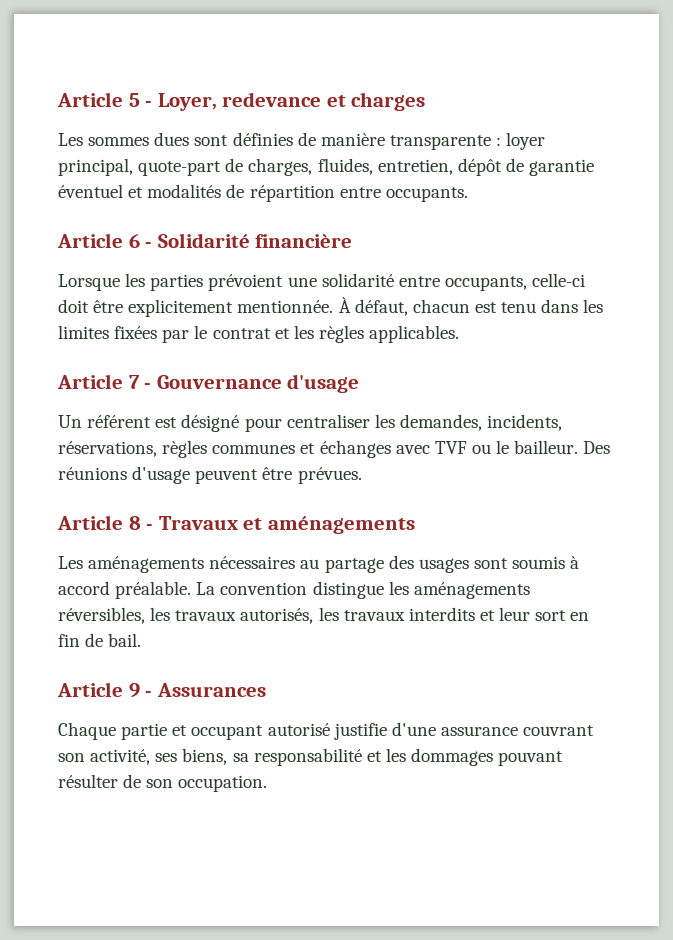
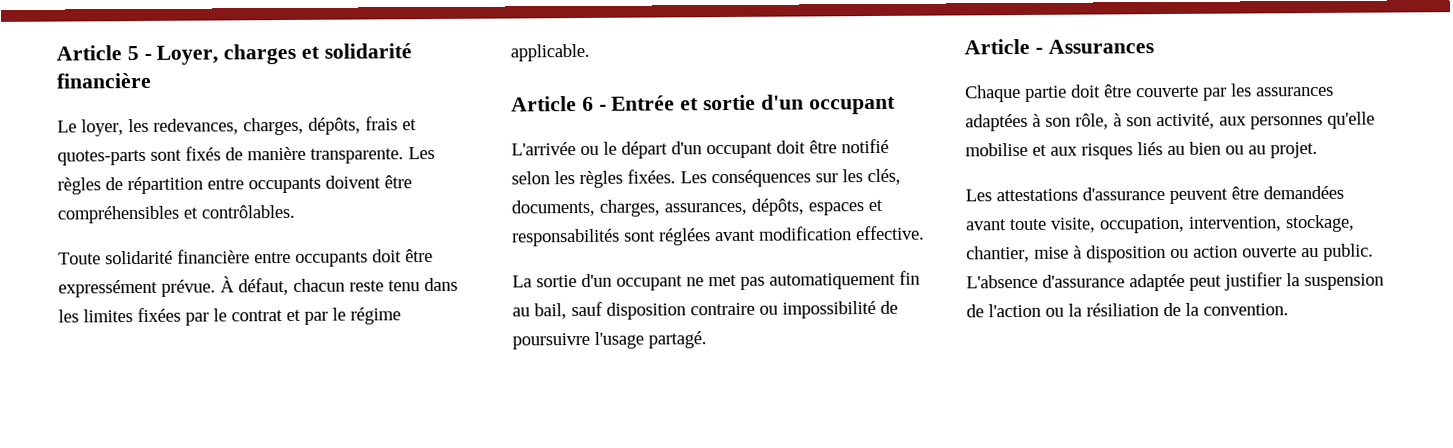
- Article 5 - Loyer, redevance et charges
- Les sommes dues sont définies de manière transparente : loyer principal, quote-part de charges, fluides, entretien, dépôt de garantie éventuel et modalités de répartition entre occupants.
- Article 6 - Solidarité financière
- Lorsque les parties prévoient une solidarité entre occupants, celle-ci doit être explicitement mentionnée.
+ Article 5 - Loyer, charges et solidarité financière
+ Le loyer, les redevances, charges, dépôts, frais et quotes-parts sont fixés de manière transparente. Les règles de répartition entre occupants doivent être compréhensibles et contrôlables.
+ Toute solidarité financière entre occupants doit être expressément prévue.
- À défaut, chacun est tenu dans les limites fixées par le contrat et les règles applicables.
- Article 7 - Gouvernance d'usage
- Un référent est désigné pour centraliser les demandes, incidents, réservations, règles communes et échanges avec TVF ou le bailleur. Des réunions d'usage peuvent être prévues.
- Article 8 - Travaux et aménagements
- Les aménagements nécessaires au partage des usages sont soumis à accord préalable. La convention distingue les aménagements réversibles, les travaux autorisés, les travaux interdits et leur sort en fin de bail.
- Article 9 - Assurances
- Chaque partie et occupant autorisé justifie d'une assurance couvrant son activité, ses biens, sa responsabilité et les dommages pouvant résulter de son occupation.
+ À défaut, chacun reste tenu dans les limites fixées par le contrat et par le régime applicable.
+ Article 6 - Entrée et sortie d'un occupant
+ L'arrivée ou le départ d'un occupant doit être notifié selon les règles fixées. Les conséquences sur les clés, documents, charges, assurances, dépôts, espaces et responsabilités sont réglées avant modification effective.
+ La sortie d'un occupant ne met pas automatiquement fin au bail, sauf disposition contraire ou impossibilité de poursuivre l'usage partagé.
+ Article - Assurances
+ Chaque partie doit être couverte par les assurances adaptées à son rôle, à son activité, aux personnes qu'elle mobilise et aux risques liés au bien ou au projet.
+ Les attestations d'assurance peuvent être demandées avant toute visite, occupation, intervention, stockage, chantier, mise à disposition ou action ouverte au public. L'absence d'assurance adaptée peut justifier la suspension de l'action ou la résiliation de la convention.

